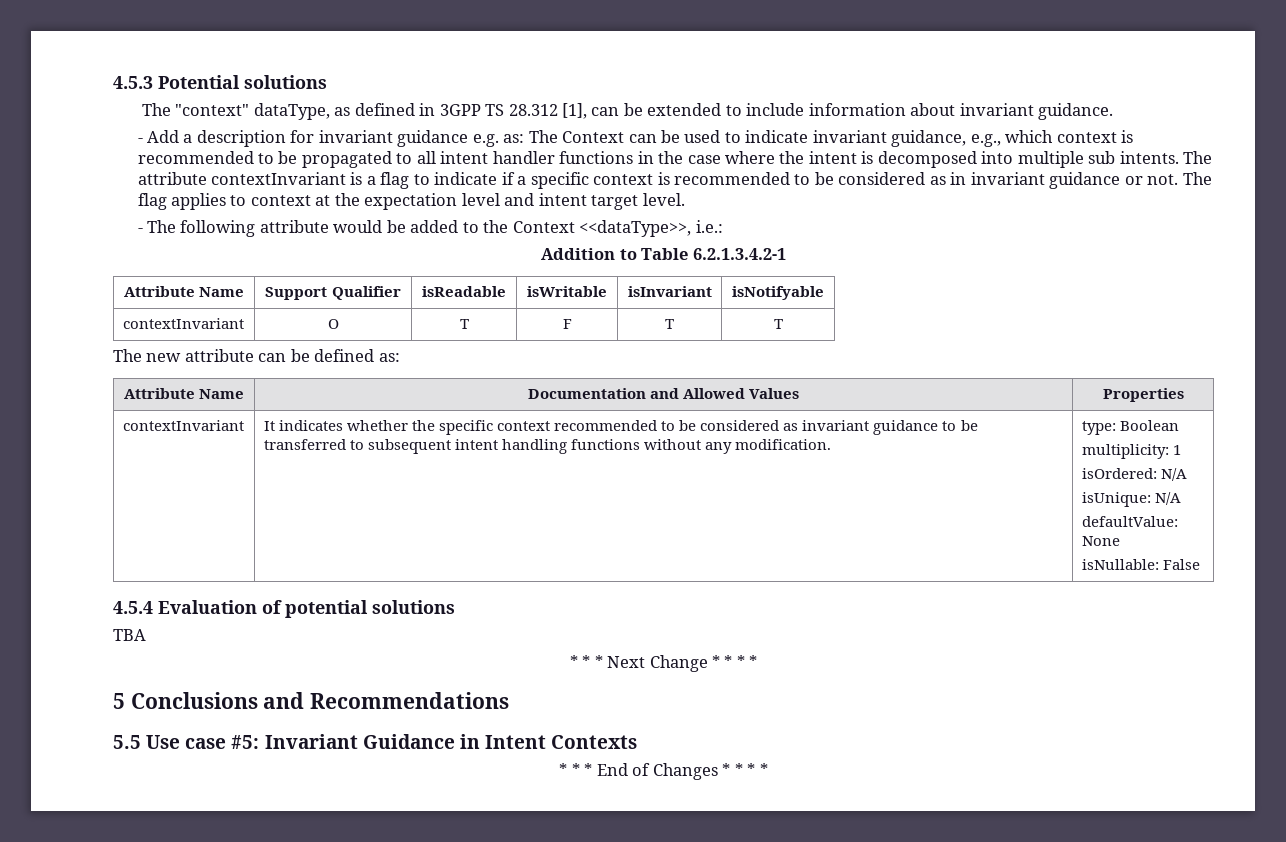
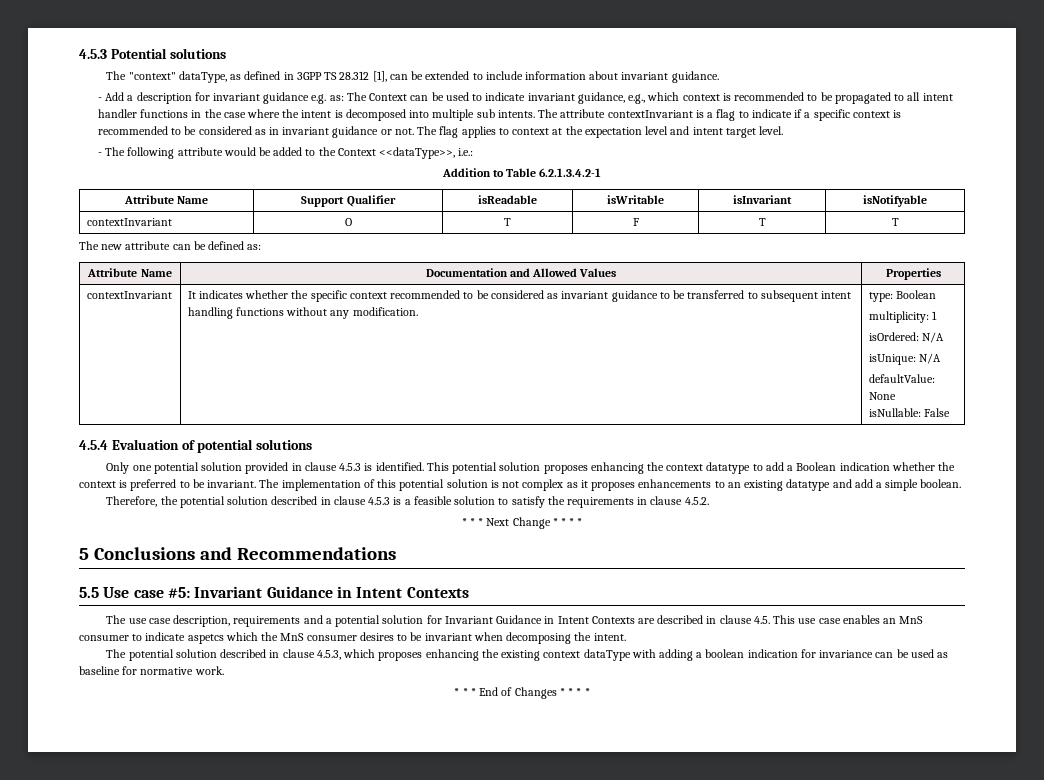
- TBA
+ Only one potential solution provided in clause 4.5.3 is identified. This potential solution proposes enhancing the context datatype to add a Boolean indication whether the context is preferred to be invariant. The implementation of this potential solution is not complex as it proposes enhancements to an existing datatype and add a simple boolean.
+ Therefore, the potential solution described in clause 4.5.3 is a feasible solution to satisfy the requirements in clause 4.5.2.
+ The use case description, requirements and a potential solution for Invariant Guidance in Intent Contexts are described in clause 4.5. This use case enables an MnS consumer to indicate aspetcs which the MnS consumer desires to be invariant when decomposing the intent.
+ The potential solution described in clause 4.5.3, which proposes enhancing the existing context dataType with adding a boolean indication for invariance can be used as baseline for normative work.

